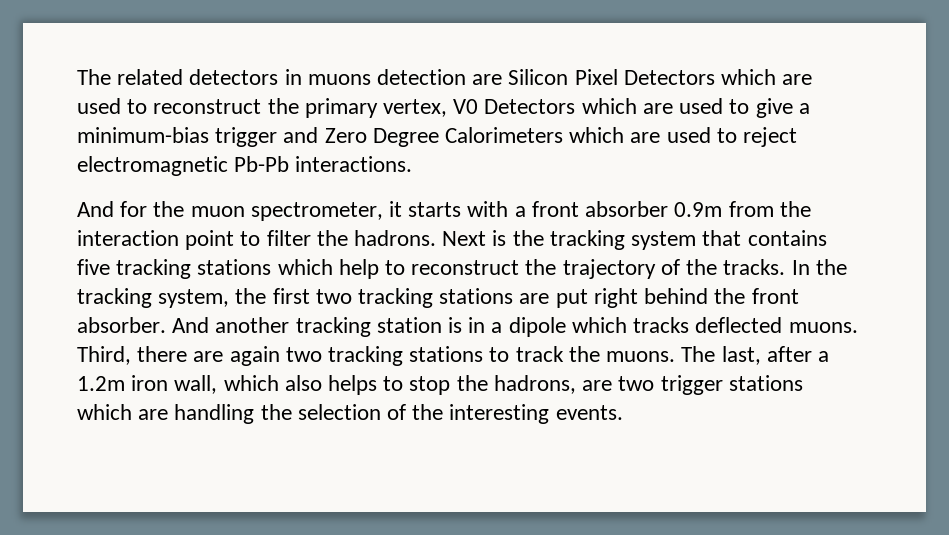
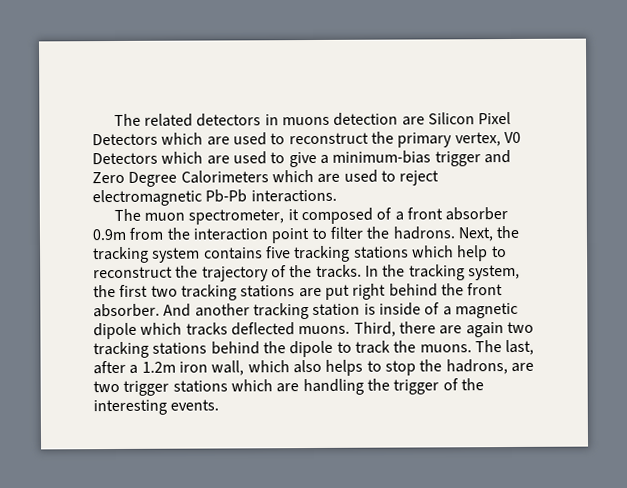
- And for the muon spectrometer, it starts with a front absorber 0.9m from the interaction point to filter the hadrons.
+ The muon spectrometer, it composed of a front absorber 0.9m from the interaction point to filter the hadrons.
- Next is the tracking system that contains five tracking stations which help to reconstruct the trajectory of the tracks.
+ Next, the tracking system contains five tracking stations which help to reconstruct the trajectory of the tracks.
- And another tracking station is in a dipole which tracks deflected muons.
+ And another tracking station is inside of a magnetic dipole which tracks deflected muons.
- Third, there are again two tracking stations to track the muons.
+ Third, there are again two tracking stations behind the dipole to track the muons.
- The last, after a 1.2m iron wall, which also helps to stop the hadrons, are two trigger stations which are handling the selection of the interesting events.
+ The last, after a 1.2m iron wall, which also helps to stop the hadrons, are two trigger stations which are handling the trigger of the interesting events.

